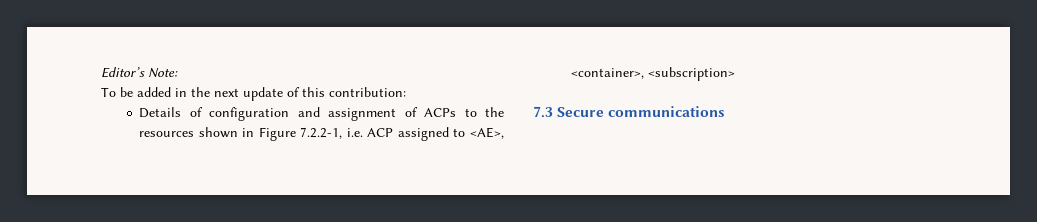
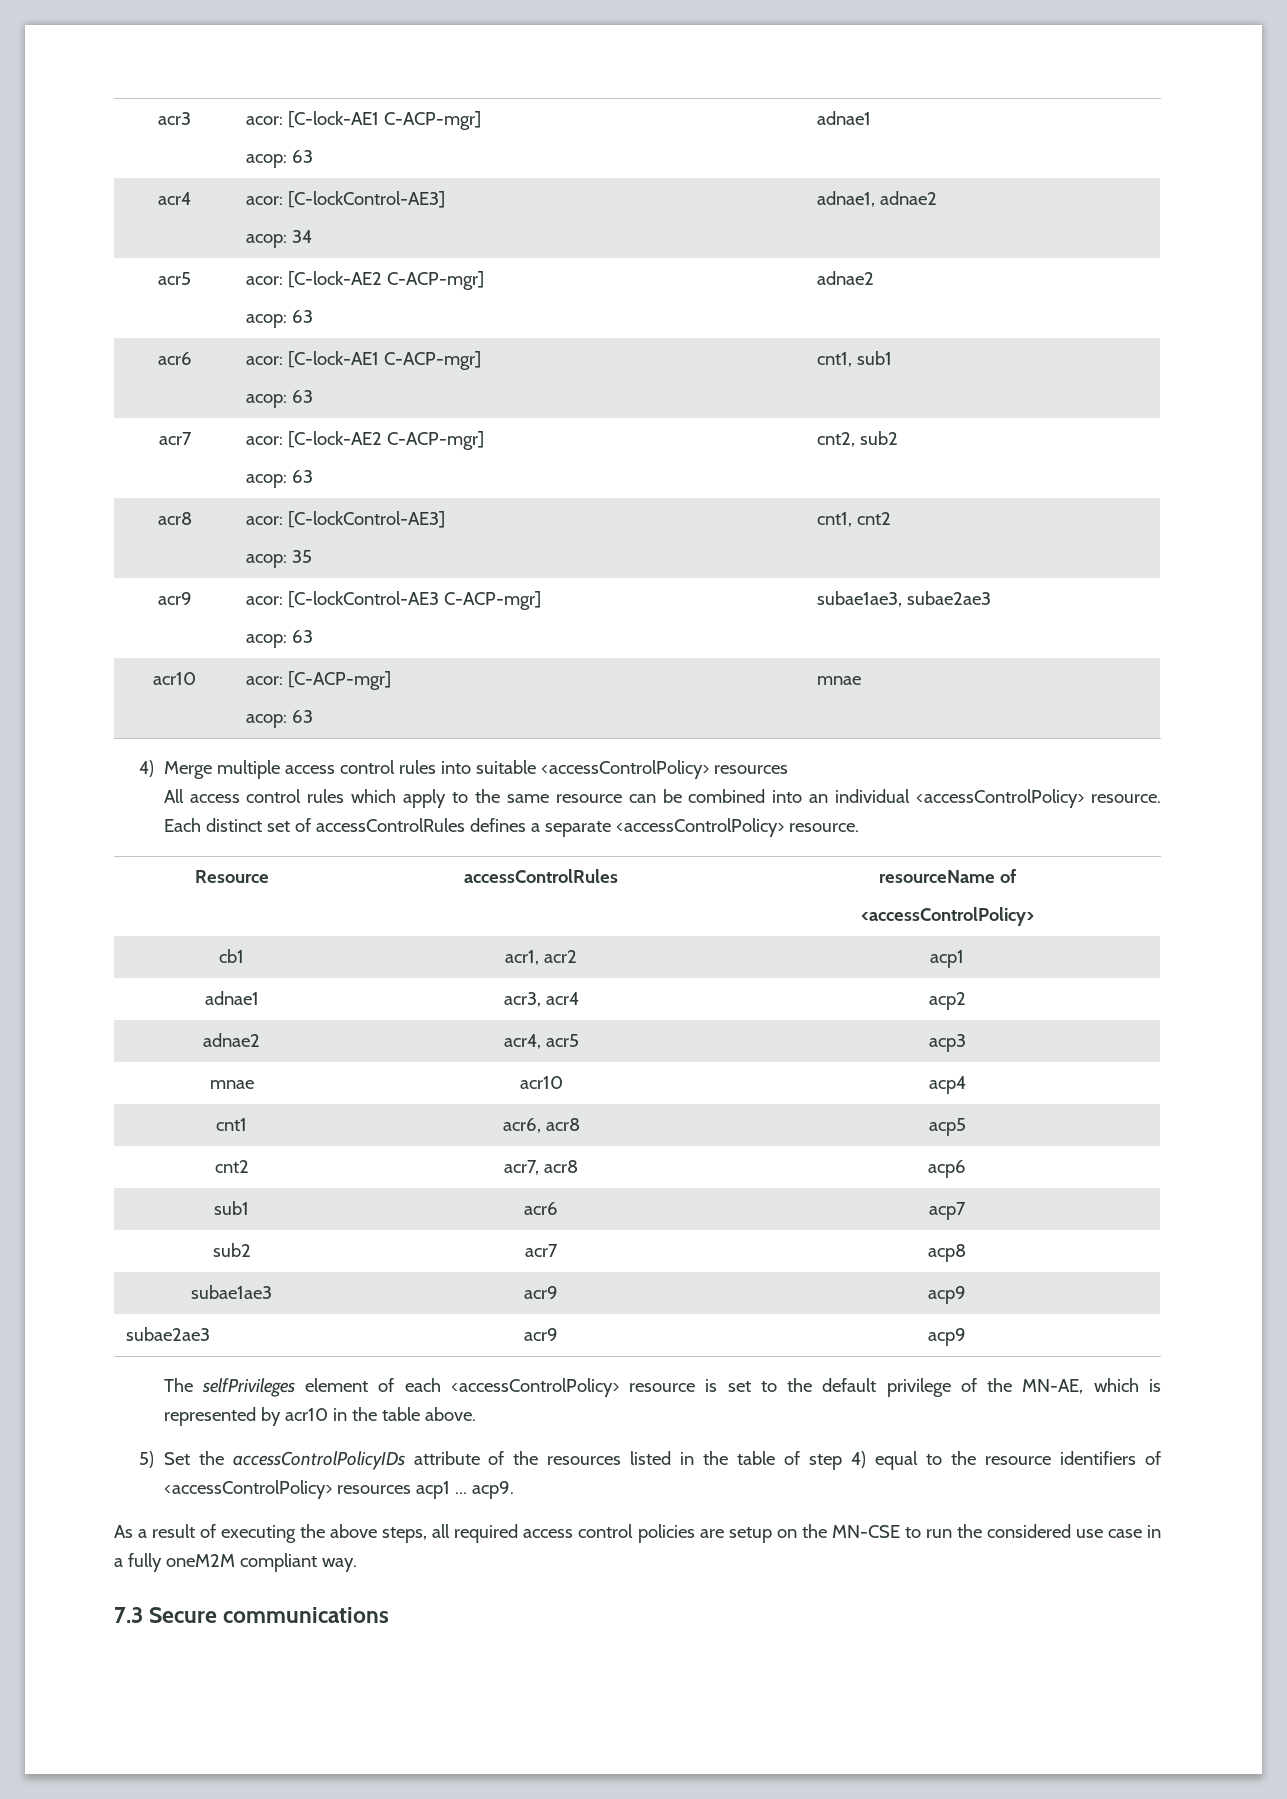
- Editor’s Note:
- To be added in the next update of this contribution:
- Details of configuration and assignment of ACPs to the resources shown in Figure 7.2.2-1, i.e. ACP assigned to <AE>, <container>, <subscription>
+ acr3 | acor: [C-lock-AE1 C-ACP-mgr]
+ acop: 63 | adnae1
+ acr4 | acor: [C-lockControl-AE3]
+ acop: 34 | adnae1, adnae2
+ acr5 | acor: [C-lock-AE2 C-ACP-mgr]
+ acop: 63 | adnae2
+ acr6 | acor: [C-lock-AE1 C-ACP-mgr]
+ acop: 63 | cnt1, sub1
+ acr7 | acor: [C-lock-AE2 C-ACP-mgr]
+ acop: 63 | cnt2, sub2
+ acr8 | acor: [C-lockControl-AE3]
+ acop: 35 | cnt1, cnt2
+ acr9 | acor: [C-lockControl-AE3 C-ACP-mgr]
+ acop: 63 | subae1ae3, subae2ae3
+ acr10 | acor: [C-ACP-mgr]
+ acop: 63 | mnae
+ 4) Merge multiple access control rules into suitable <accessControlPolicy> resources
+ All access control rules which apply to the same resource can be combined into an individual <accessControlPolicy> resource. Each distinct set of accessControlRules defines a separate <accessControlPolicy> resource.
+ Resource | accessControlRules | resourceName of
+ <accessControlPolicy>
+ cb1 | acr1, acr2 | acp1
+ adnae1 | acr3, acr4 | acp2
+ adnae2 | acr4, acr5 | acp3
+ mnae | acr10 | acp4
+ cnt1 | acr6, acr8 | acp5
+ cnt2 | acr7, acr8 | acp6
+ sub1 | acr6 | acp7
+ sub2 | acr7 | acp8
+ subae1ae3 | acr9 | acp9
+ subae2ae3 | acr9 | acp9
+ The selfPrivileges element of each <accessControlPolicy> resource is set to the default privilege of the MN-AE, which is represented by acr10 in the table above.
+ 5) Set the accessControlPolicyIDs attribute of the resources listed in the table of step 4) equal to the resource identifiers of <accessControlPolicy> resources acp1 ... acp9.
+ As a result of executing the above steps, all required access control policies are setup on the MN-CSE to run the considered use case in a fully oneM2M compliant way.

